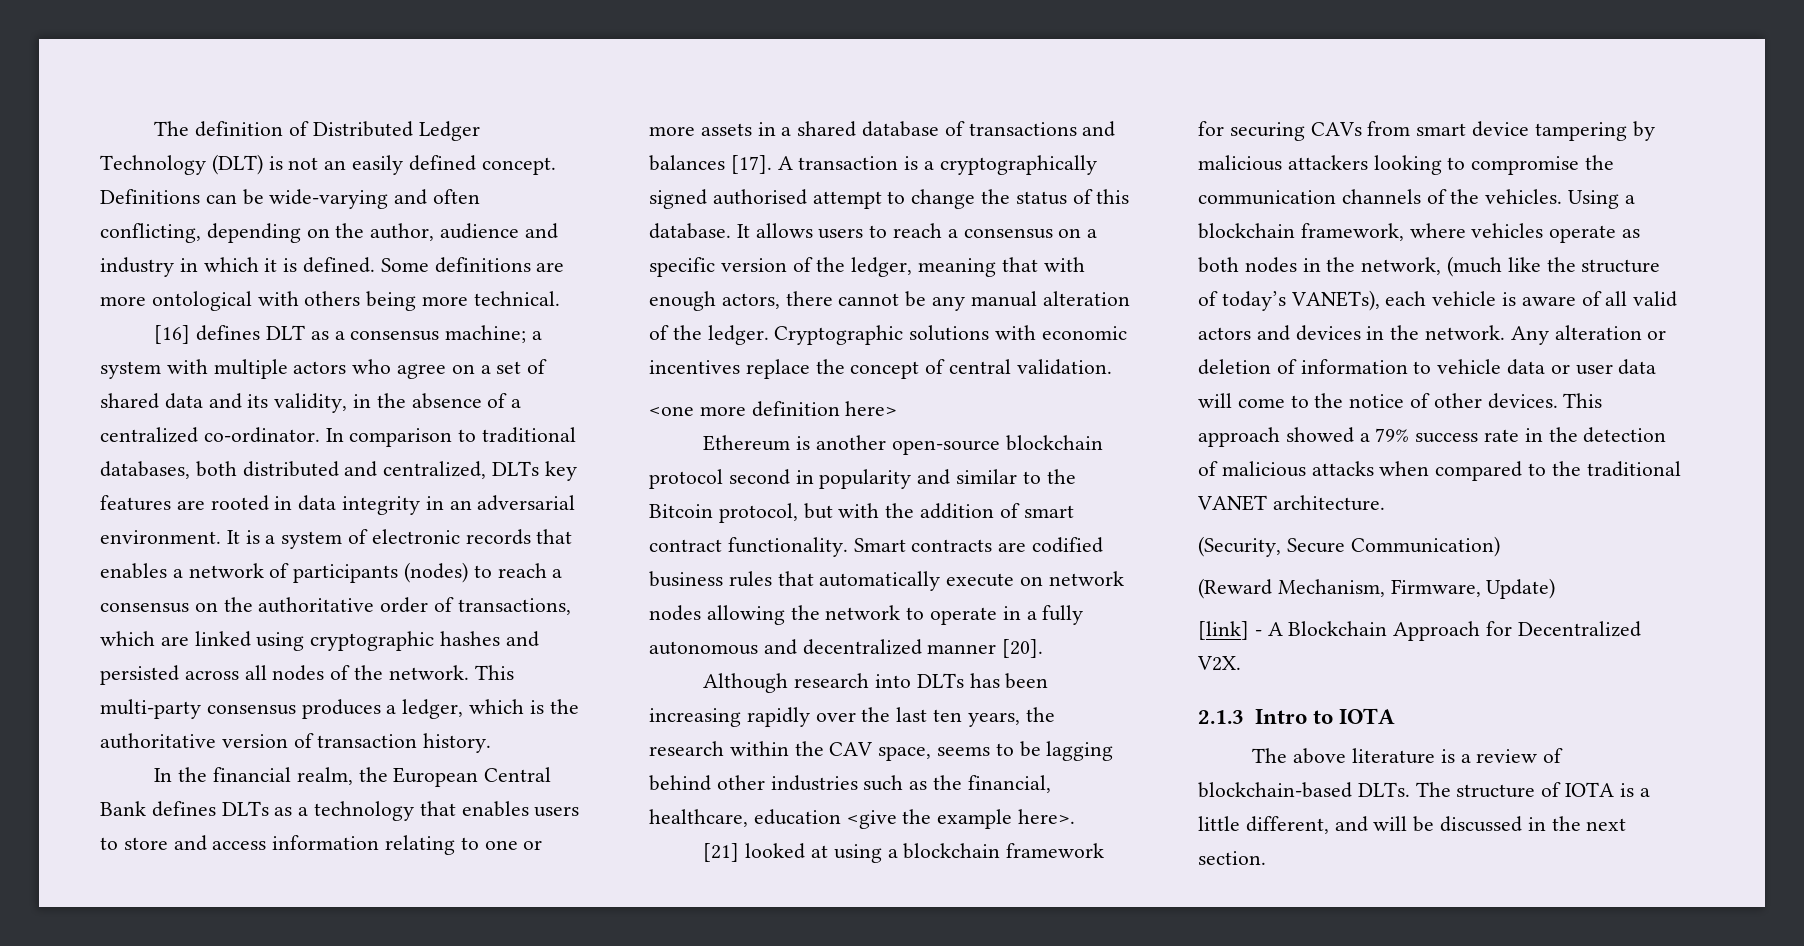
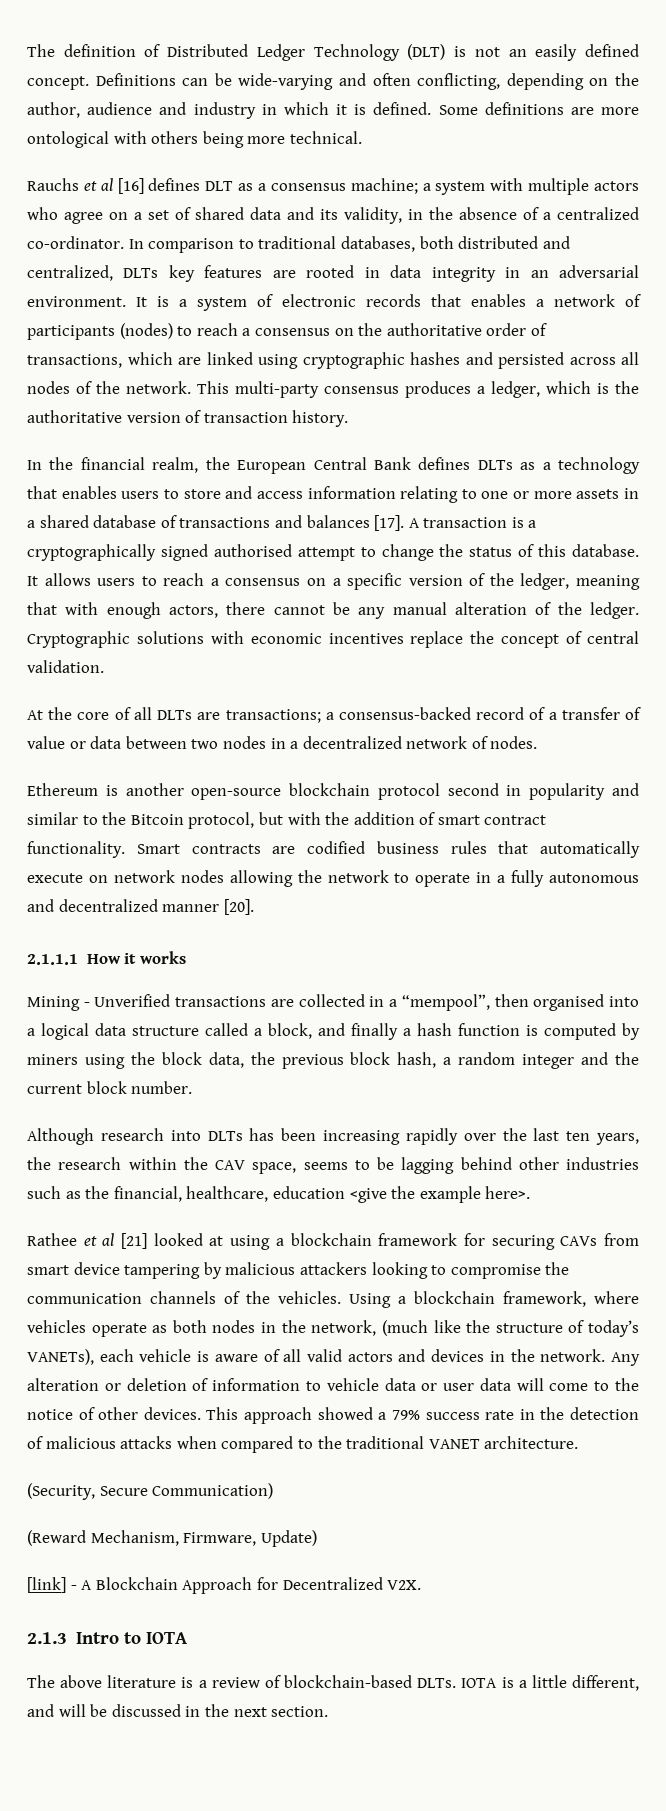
- [16] defines DLT as a consensus machine; a system with multiple actors who agree on a set of shared data and its validity, in the absence of a centralized co-ordinator.
+ Rauchs et al [16] defines DLT as a consensus machine; a system with multiple actors who agree on a set of shared data and its validity, in the absence of a centralized co-ordinator.
- <one more definition here>
+ At the core of all DLTs are transactions; a consensus-backed record of a transfer of value or data between two nodes in a decentralized network of nodes.
+ 2.1.1.1 How it works
+ Mining - Unverified transactions are collected in a “mempool”, then organised into a logical data structure called a block, and finally a hash function is computed by miners using the block data, the previous block hash, a random integer and the current block number.
- [21] looked at using a blockchain framework for securing CAVs from smart device tampering by malicious attackers looking to compromise the communication channels of the vehicles.
+ Rathee et al [21] looked at using a blockchain framework for securing CAVs from smart device tampering by malicious attackers looking to compromise the communication channels of the vehicles.
- The structure of IOTA is a little different, and will be discussed in the next section.
+ IOTA is a little different, and will be discussed in the next section.

